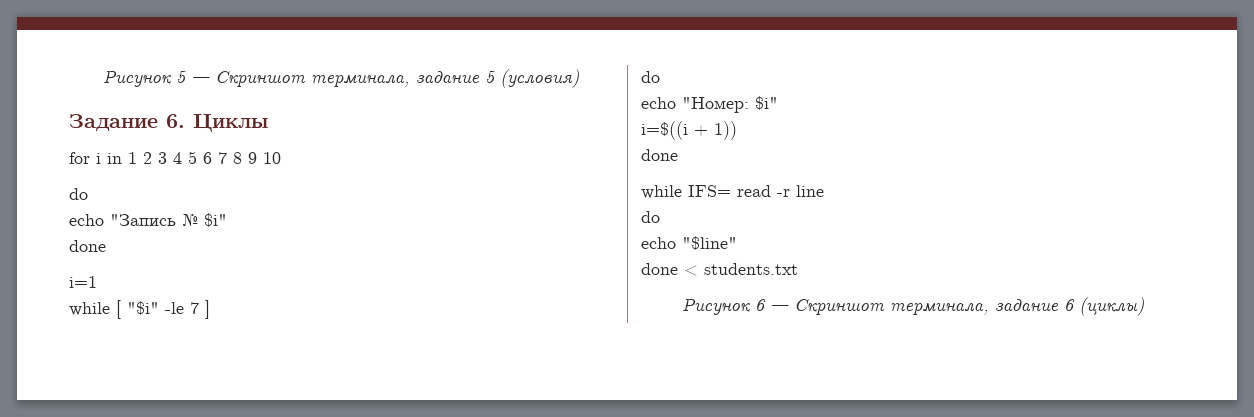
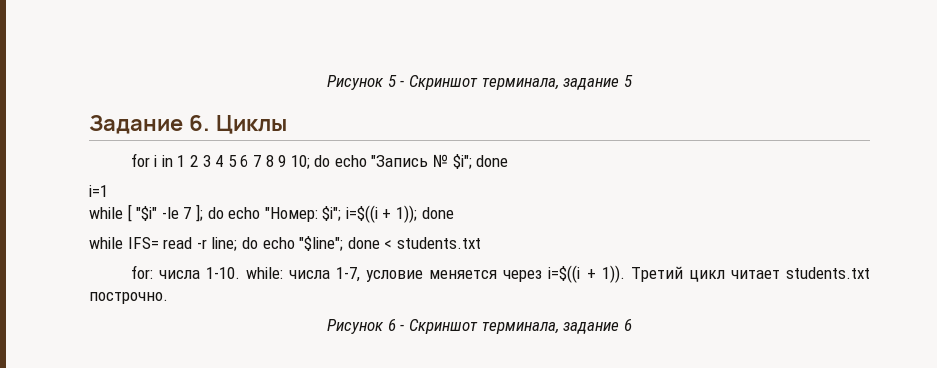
- Рисунок 5 — Скриншот терминала, задание 5 (условия)
+ Рисунок 5 - Скриншот терминала, задание 5
- for i in 1 2 3 4 5 6 7 8 9 10
- do
- echo "Запись № $i"
- done
+ for i in 1 2 3 4 5 6 7 8 9 10; do echo "Запись № $i"; done
- while [ "$i" -le 7 ]
- do
- echo "Номер: $i"
- i=$((i + 1))
- done
+ while [ "$i" -le 7 ]; do echo "Номер: $i"; i=$((i + 1)); done
- while IFS= read -r line
- do
- echo "$line"
- done < students.txt
+ while IFS= read -r line; do echo "$line"; done < students.txt
+ for: числа 1-10. while: числа 1-7, условие меняется через i=$((i + 1)). Третий цикл читает students.txt построчно.
- Рисунок 6 — Скриншот терминала, задание 6 (циклы)
+ Рисунок 6 - Скриншот терминала, задание 6

